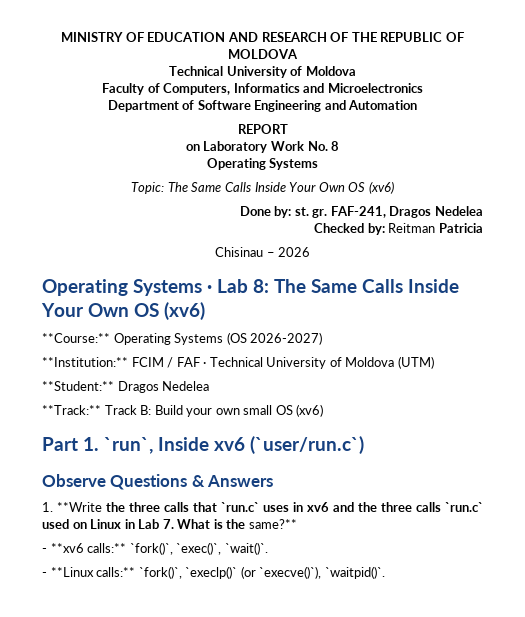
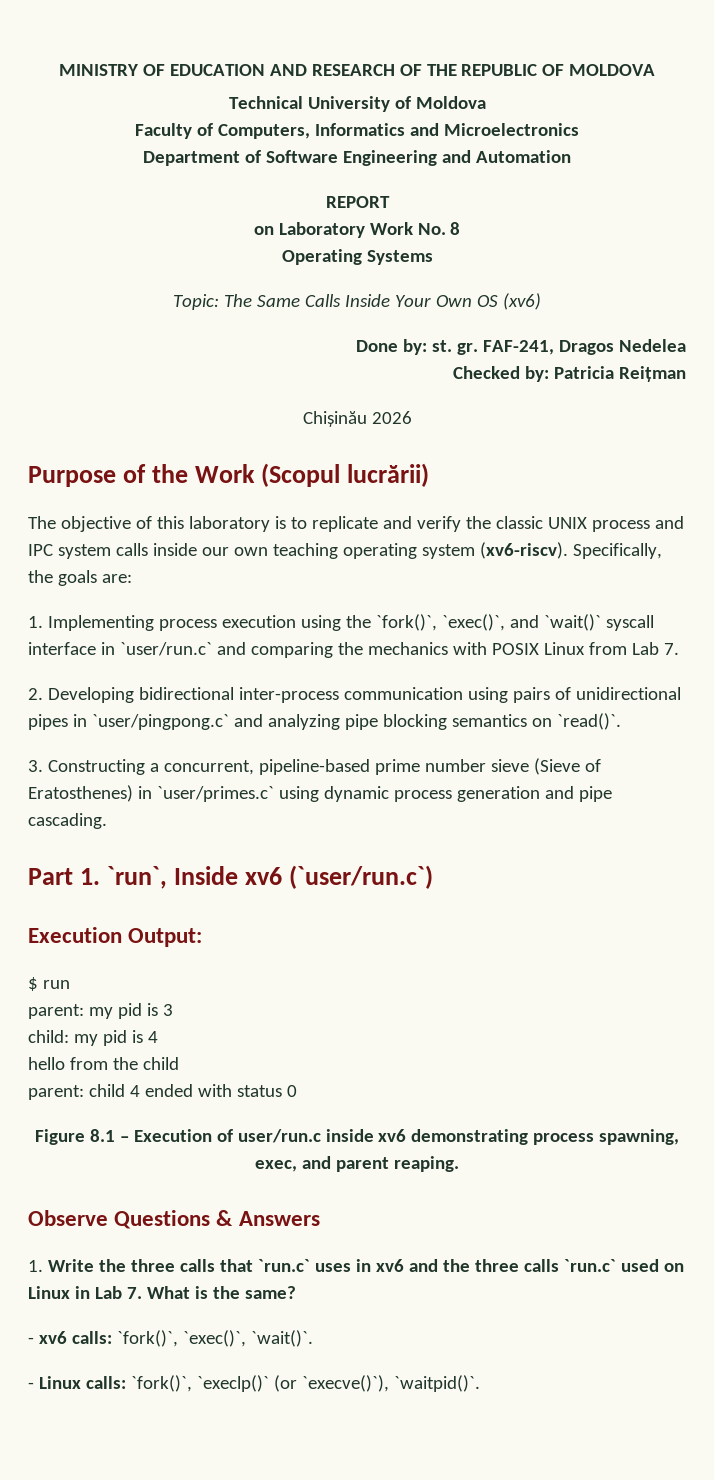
- Checked by: Reitman Patricia
- Chisinau – 2026
+ Checked by: Patricia Reițman
+ Chișinău 2026
- Operating Systems · Lab 8: The Same Calls Inside Your Own OS (xv6)
- **Course:** Operating Systems (OS 2026-2027)
- **Institution:** FCIM / FAF · Technical University of Moldova (UTM)
- **Student:** Dragos Nedelea
- **Track:** Track B: Build your own small OS (xv6)
+ Purpose of the Work (Scopul lucrării)
+ The objective of this laboratory is to replicate and verify the classic UNIX process and IPC system calls inside our own teaching operating system (xv6-riscv). Specifically, the goals are:
+ 1. Implementing process execution using the `fork()`, `exec()`, and `wait()` syscall interface in `user/run.c` and comparing the mechanics with POSIX Linux from Lab 7.
+ 2. Developing bidirectional inter-process communication using pairs of unidirectional pipes in `user/pingpong.c` and analyzing pipe blocking semantics on `read()`.
+ 3. Constructing a concurrent, pipeline-based prime number sieve (Sieve of Eratosthenes) in `user/primes.c` using dynamic process generation and pipe cascading.
+ Execution Output:
+ $ run
+ parent: my pid is 3
+ child: my pid is 4
+ hello from the child
+ parent: child 4 ended with status 0
+ Figure 8.1 – Execution of user/run.c inside xv6 demonstrating process spawning, exec, and parent reaping.
- 1. **Write the three calls that `run.c` uses in xv6 and the three calls `run.c` used on Linux in Lab 7. What is the same?**
- - **xv6 calls:** `fork()`, `exec()`, `wait()`.
+ 1. Write the three calls that `run.c` uses in xv6 and the three calls `run.c` used on Linux in Lab 7. What is the same?
+ - xv6 calls: `fork()`, `exec()`, `wait()`.
- - **Linux calls:** `fork()`, `execlp()` (or `execve()`), `waitpid()`.
+ - Linux calls: `fork()`, `execlp()` (or `execve()`), `waitpid()`.

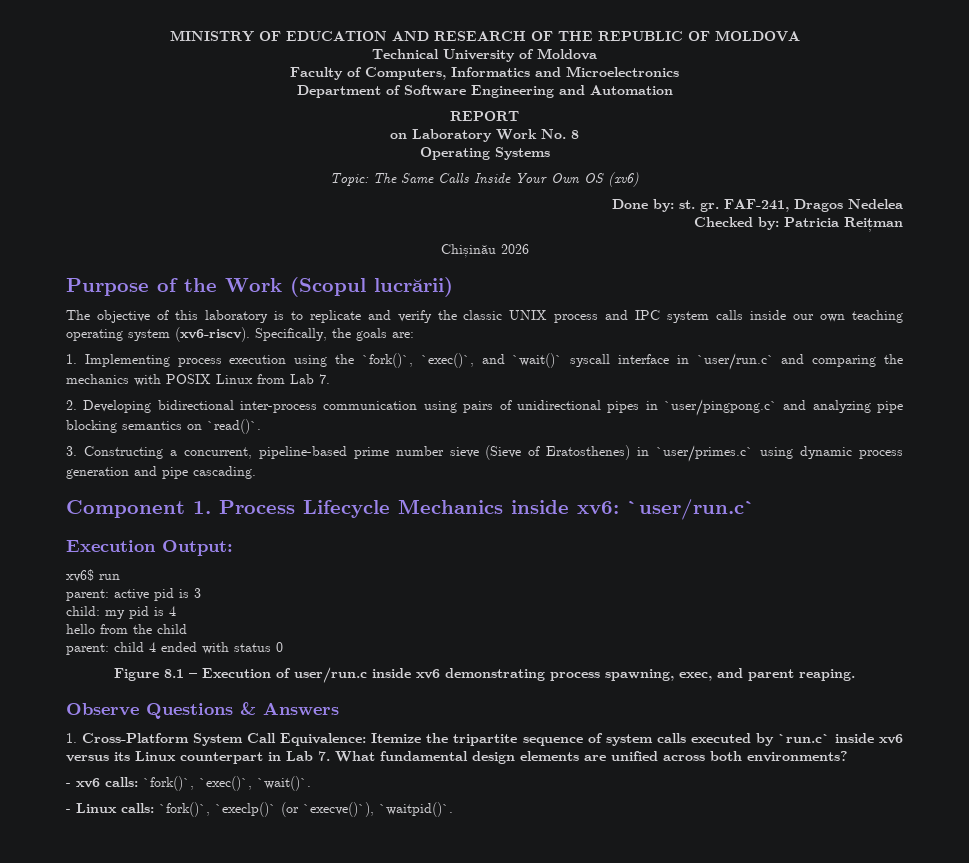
- Part 1. `run`, Inside xv6 (`user/run.c`)
+ Component 1. Process Lifecycle Mechanics inside xv6: `user/run.c`
- $ run
+ xv6$ run
- parent: my pid is 3
+ parent: active pid is 3
- 1. Write the three calls that `run.c` uses in xv6 and the three calls `run.c` used on Linux in Lab 7. What is the same?
+ 1. Cross-Platform System Call Equivalence: Itemize the tripartite sequence of system calls executed by `run.c` inside xv6 versus its Linux counterpart in Lab 7. What fundamental design elements are unified across both environments?

